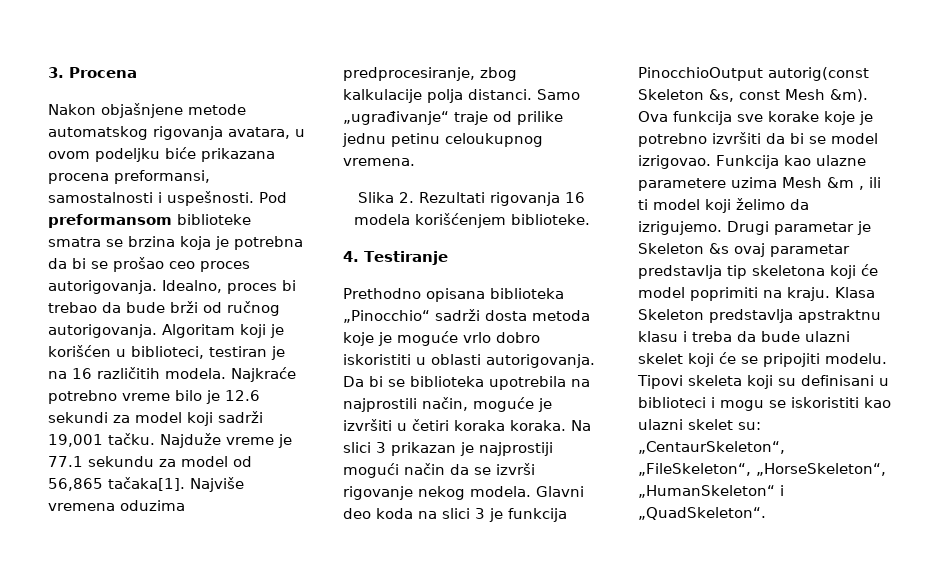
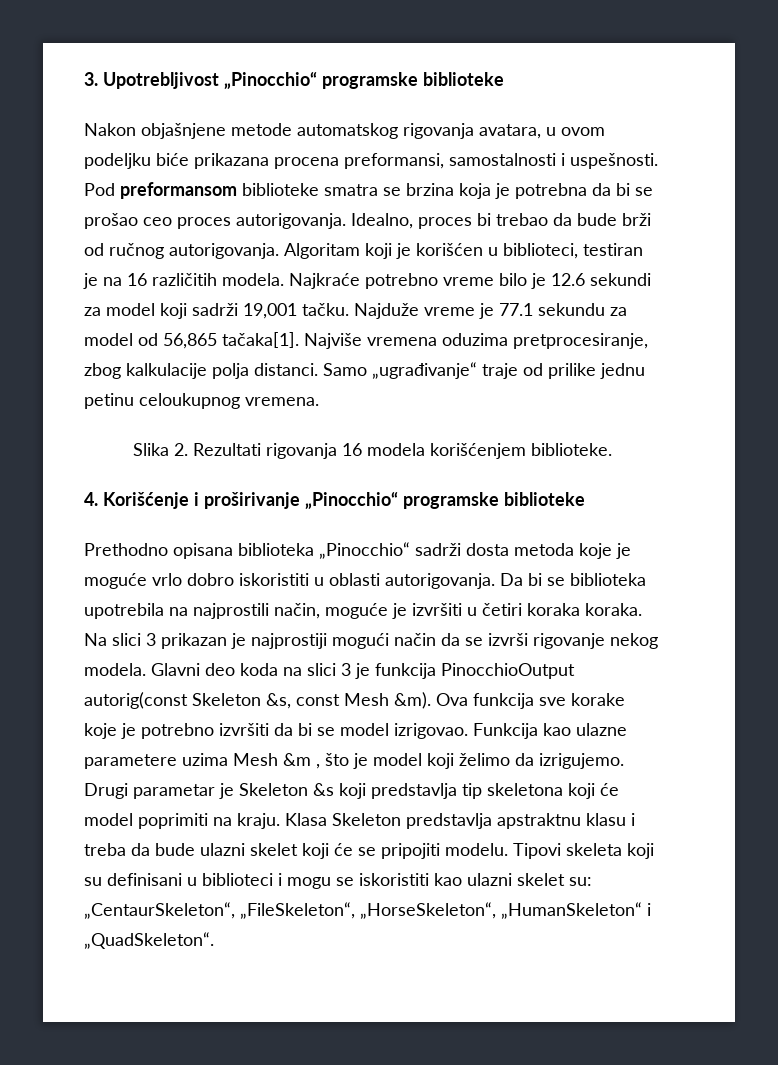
- 3. Procena
+ 3. Upotrebljivost „Pinocchio“ programske biblioteke
- Najviše vremena oduzima predprocesiranje, zbog kalkulacije polja distanci.
+ Najviše vremena oduzima pretprocesiranje, zbog kalkulacije polja distanci.
- 4. Testiranje
+ 4. Korišćenje i proširivanje „Pinocchio“ programske biblioteke
- Funkcija kao ulazne parametere uzima Mesh &m , ili ti model koji želimo da izrigujemo.
+ Funkcija kao ulazne parametere uzima Mesh &m , što je model koji želimo da izrigujemo.
- Drugi parametar je Skeleton &s ovaj parametar predstavlja tip skeletona koji će model poprimiti na kraju.
+ Drugi parametar je Skeleton &s koji predstavlja tip skeletona koji će model poprimiti na kraju.

